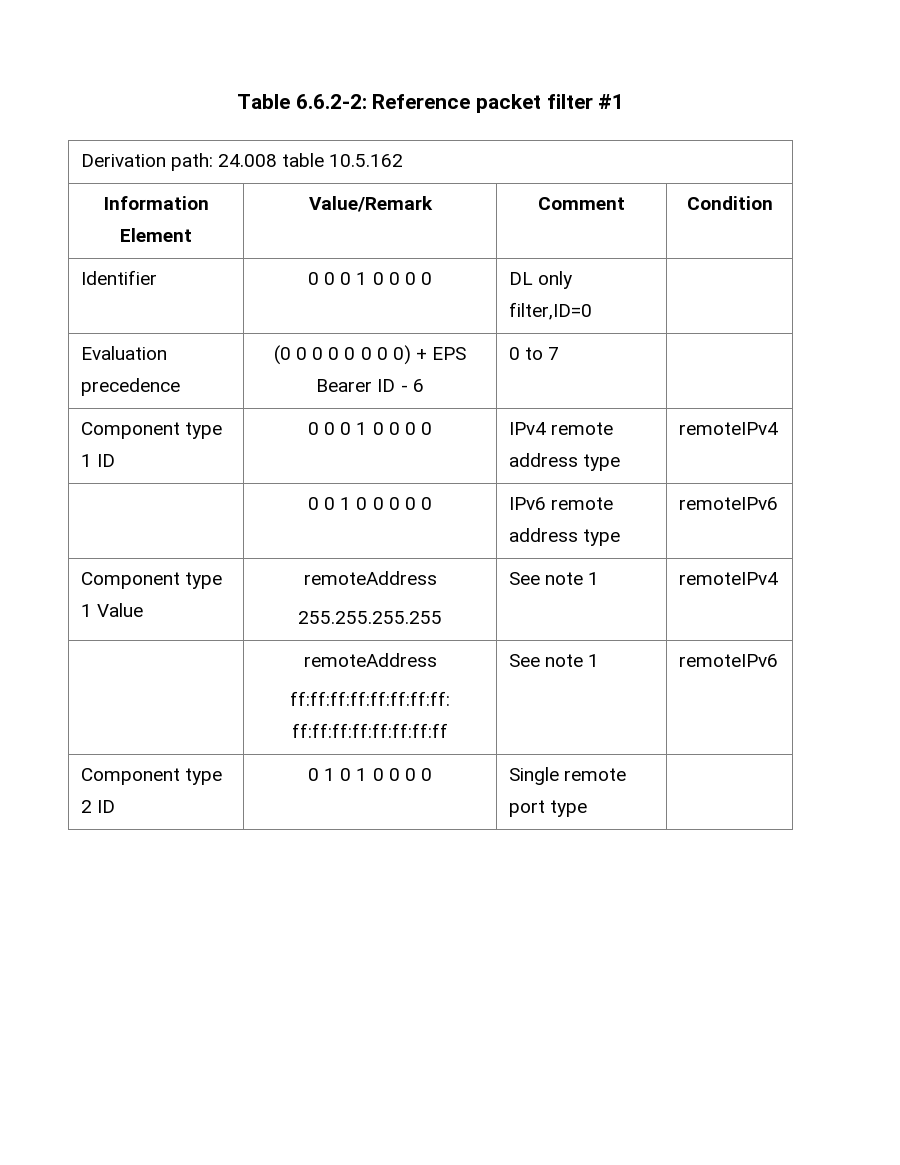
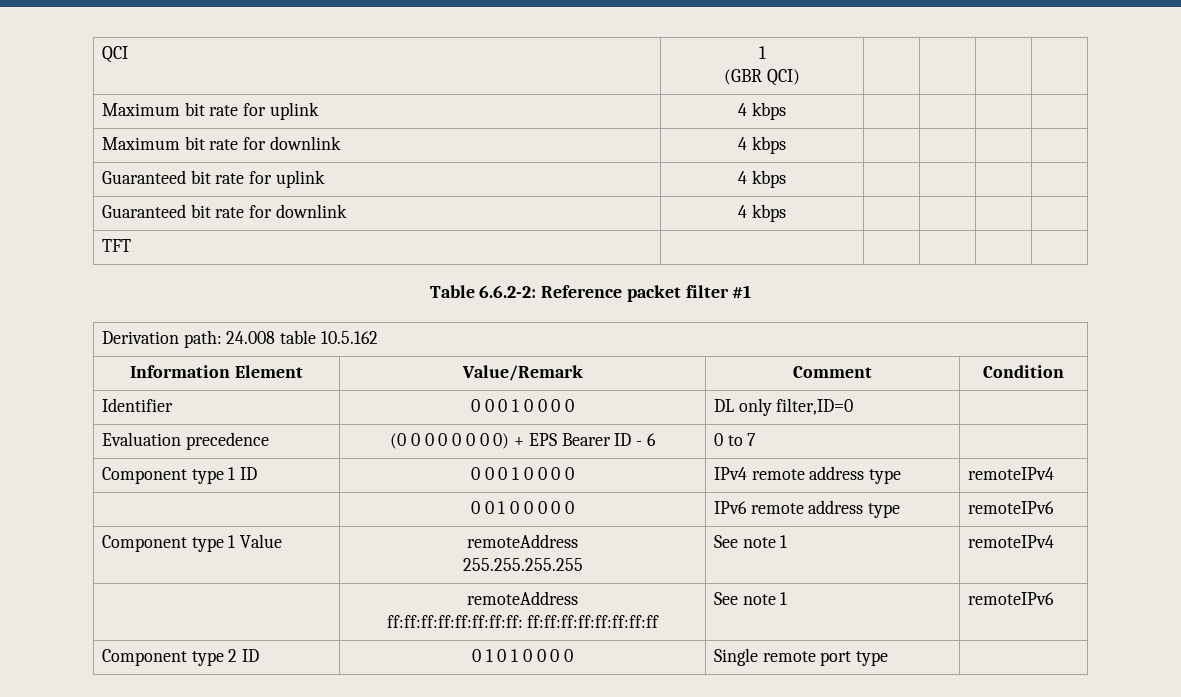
+ QCI | 1
+ (GBR QCI) | | | |
+ Maximum bit rate for uplink | 4 kbps | | | |
+ Maximum bit rate for downlink | 4 kbps | | | |
+ Guaranteed bit rate for uplink | 4 kbps | | | |
+ Guaranteed bit rate for downlink | 4 kbps | | | |
+ TFT | | | | |

